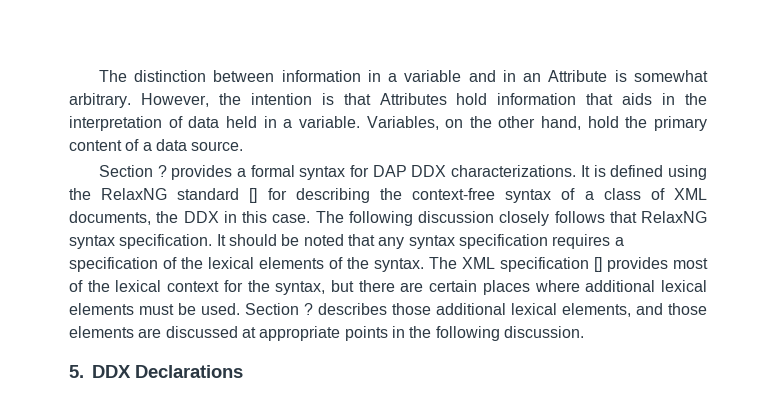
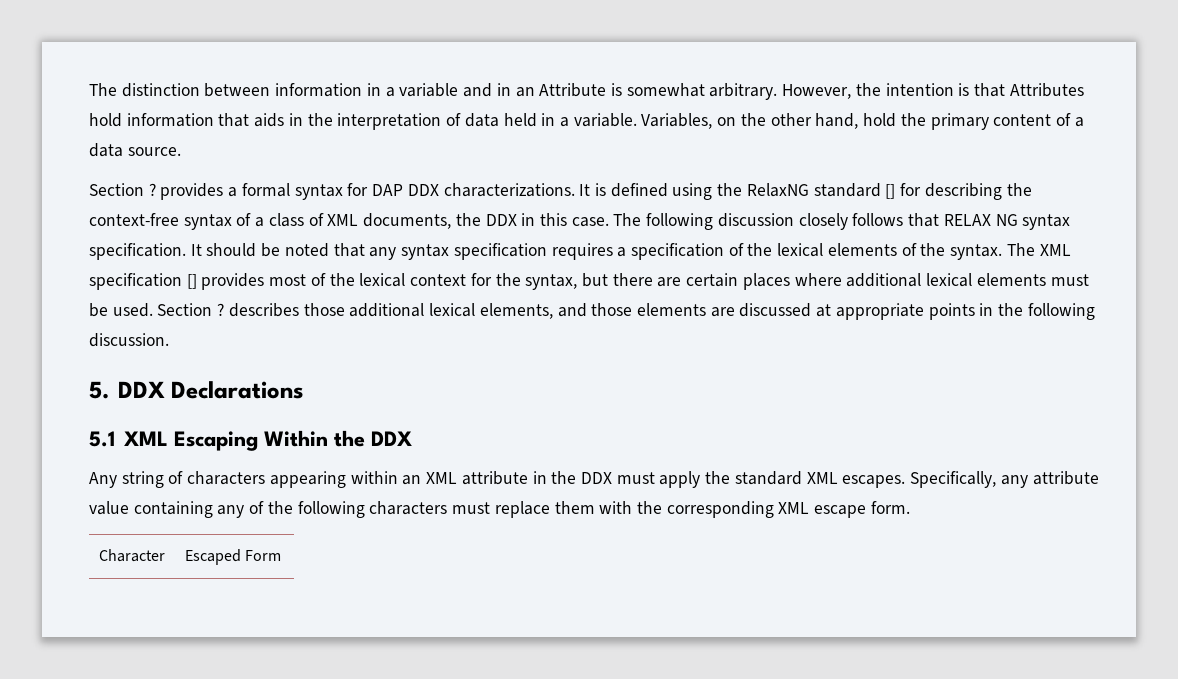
- The following discussion closely follows that RelaxNG syntax specification.
+ The following discussion closely follows that RELAX NG syntax specification.
+ 5.1 XML Escaping Within the DDX
+ Any string of characters appearing within an XML attribute in the DDX must apply the standard XML escapes. Specifically, any attribute value containing any of the following characters must replace them with the corresponding XML escape form.
+ Character | Escaped Form

